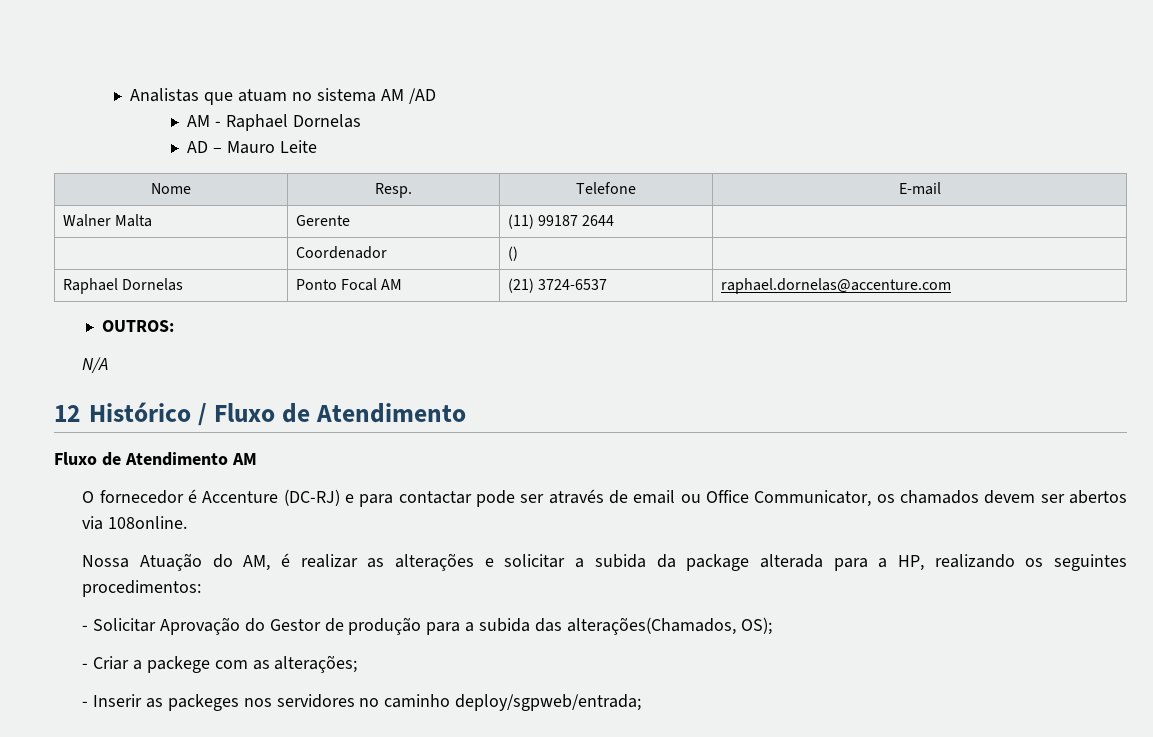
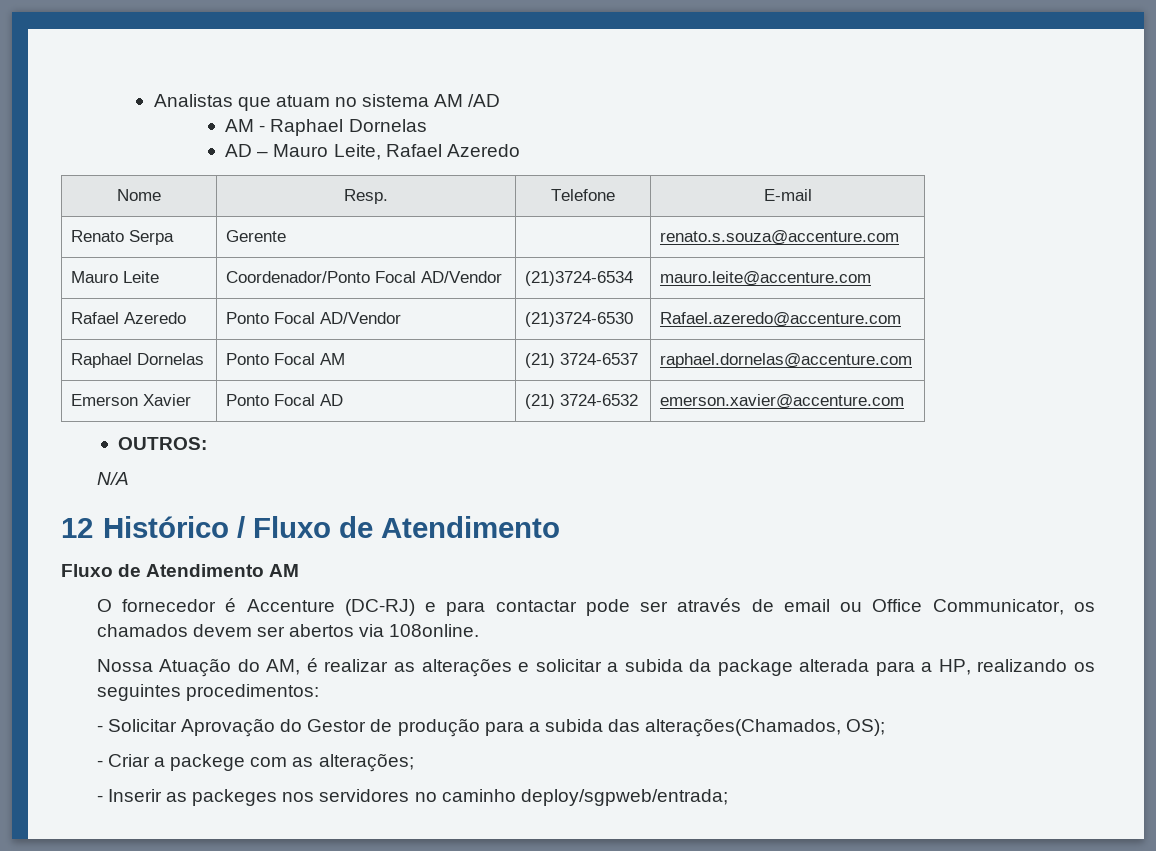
- AD – Mauro Leite
+ AD – Mauro Leite, Rafael Azeredo
- Walner Malta | Gerente | (11) 99187 2644 |
- | Coordenador | () |
+ Renato Serpa | Gerente | | renato.s.souza@accenture.com
+ Mauro Leite | Coordenador/Ponto Focal AD/Vendor | (21)3724-6534 | mauro.leite@accenture.com
+ Rafael Azeredo | Ponto Focal AD/Vendor | (21)3724-6530 | Rafael.azeredo@accenture.com
+ Emerson Xavier | Ponto Focal AD | (21) 3724-6532 | emerson.xavier@accenture.com

